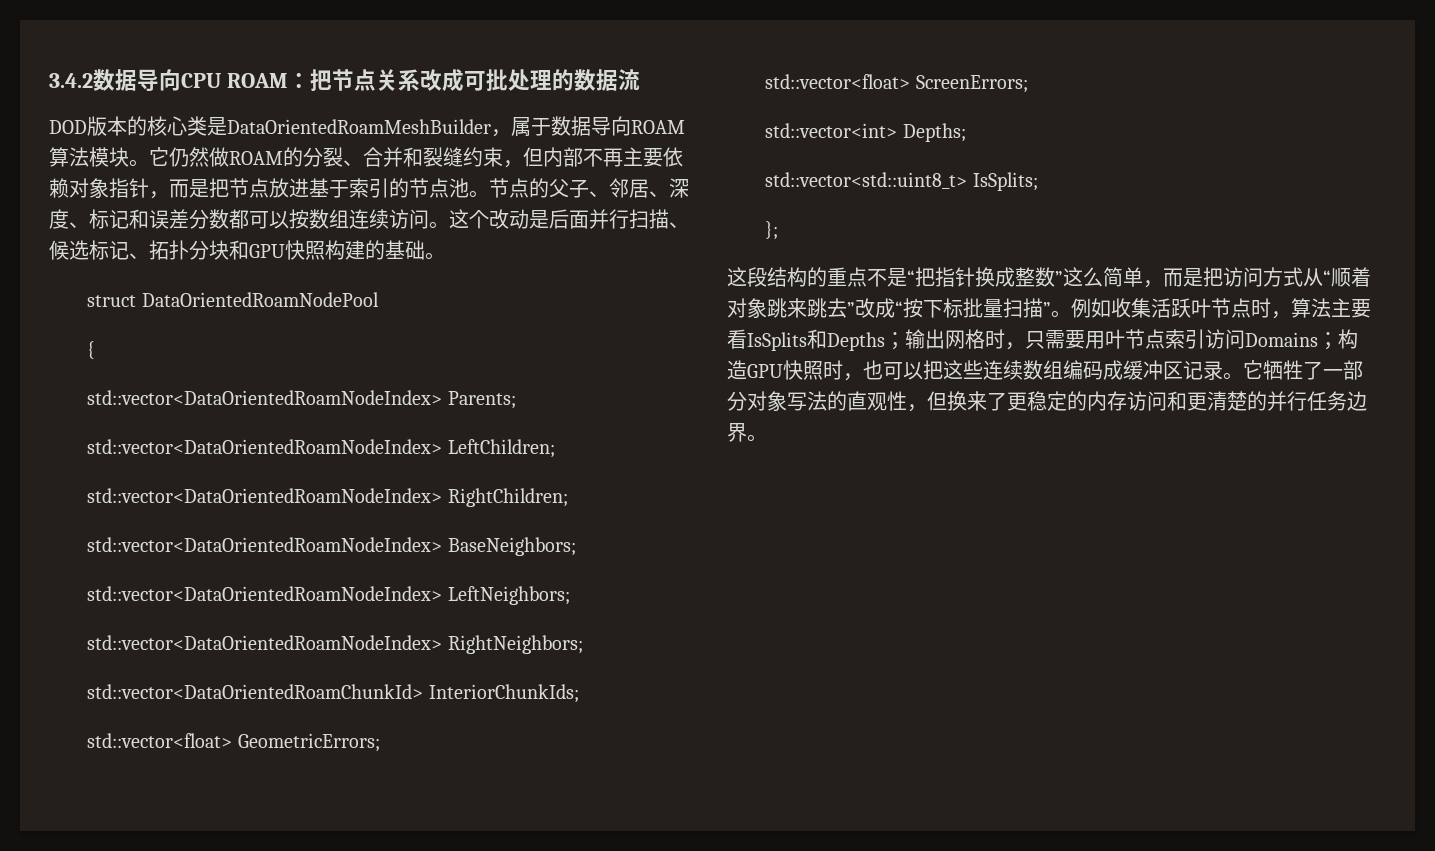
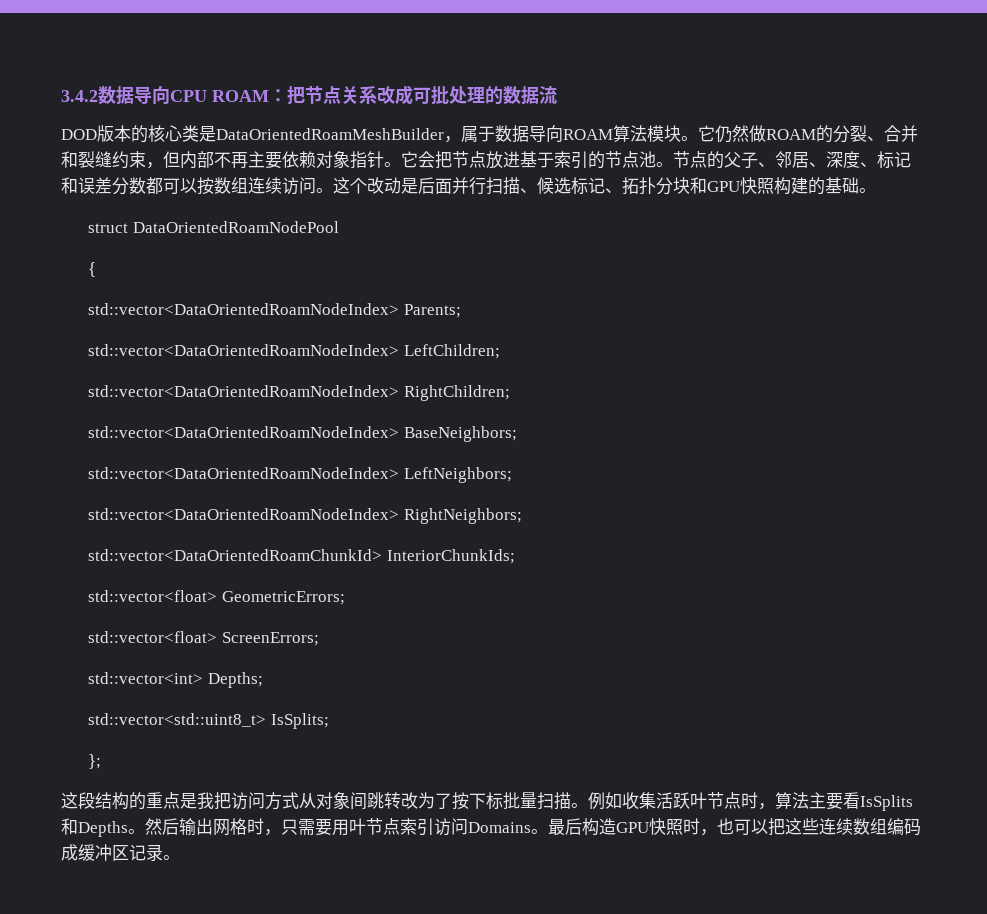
- 它仍然做ROAM的分裂、合并和裂缝约束，但内部不再主要依赖对象指针，而是把节点放进基于索引的节点池。
+ 它仍然做ROAM的分裂、合并和裂缝约束，但内部不再主要依赖对象指针。它会把节点放进基于索引的节点池。
- 这段结构的重点不是“把指针换成整数”这么简单，而是把访问方式从“顺着对象跳来跳去”改成“按下标批量扫描”。
+ 这段结构的重点是我把访问方式从对象间跳转改为了按下标批量扫描。
- 例如收集活跃叶节点时，算法主要看IsSplits和Depths；输出网格时，只需要用叶节点索引访问Domains；构造GPU快照时，也可以把这些连续数组编码成缓冲区记录。它牺牲了一部分对象写法的直观性，但换来了更稳定的内存访问和更清楚的并行任务边界。
+ 例如收集活跃叶节点时，算法主要看IsSplits和Depths。然后输出网格时，只需要用叶节点索引访问Domains。最后构造GPU快照时，也可以把这些连续数组编码成缓冲区记录。

